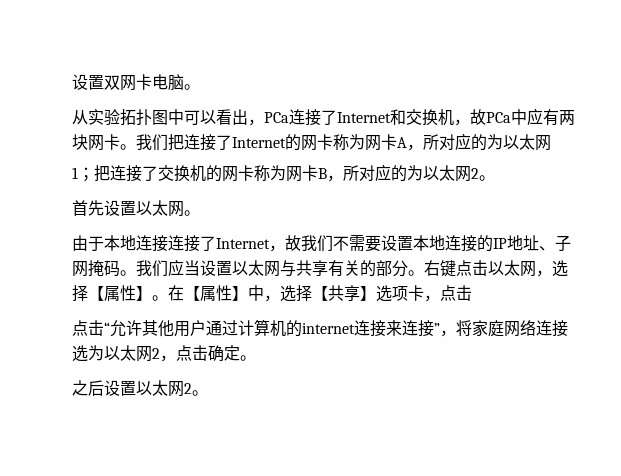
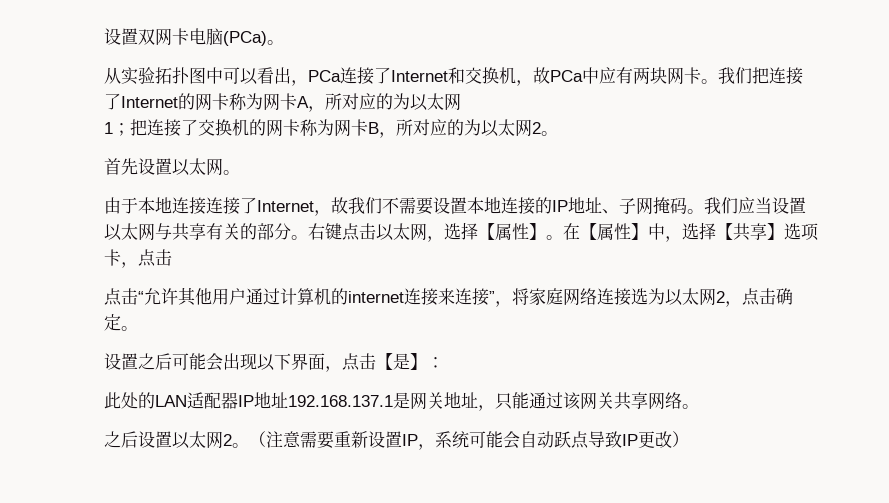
- 设置双网卡电脑。
+ 设置双网卡电脑(PCa)。
+ 设置之后可能会出现以下界面，点击【是】：
+ 此处的LAN适配器IP地址192.168.137.1是网关地址，只能通过该网关共享网络。
+ （注意需要重新设置IP，系统可能会自动跃点导致IP更改）

